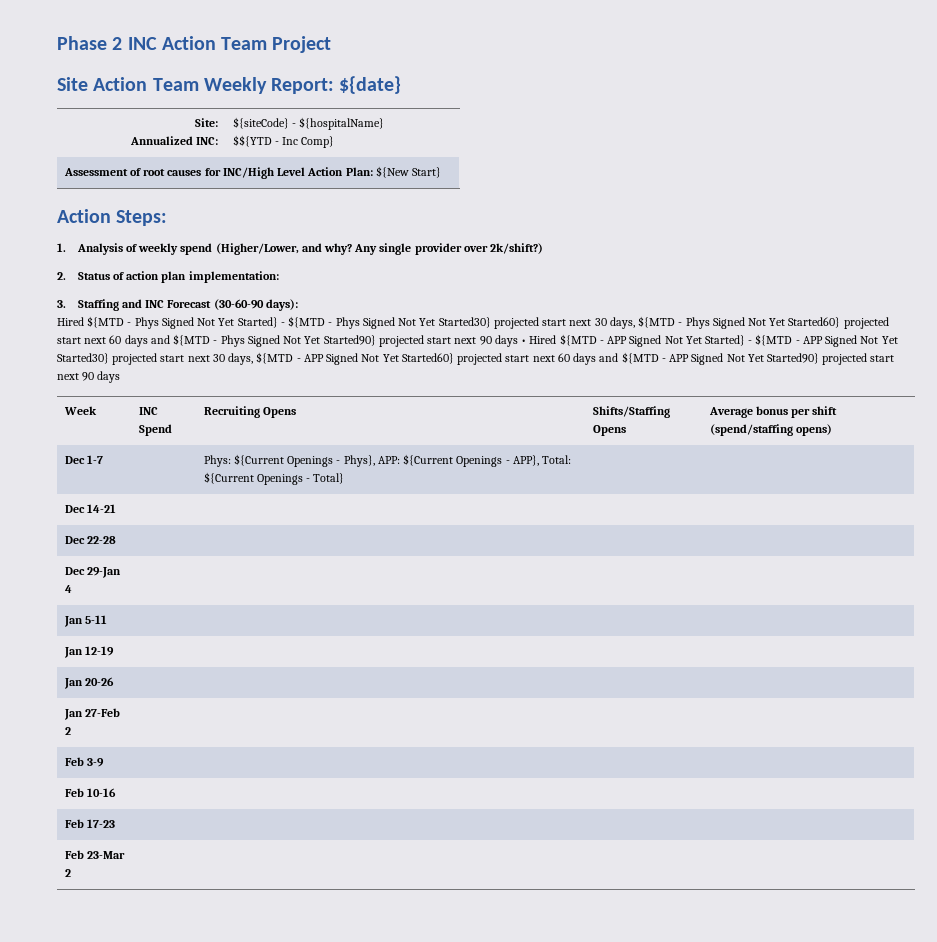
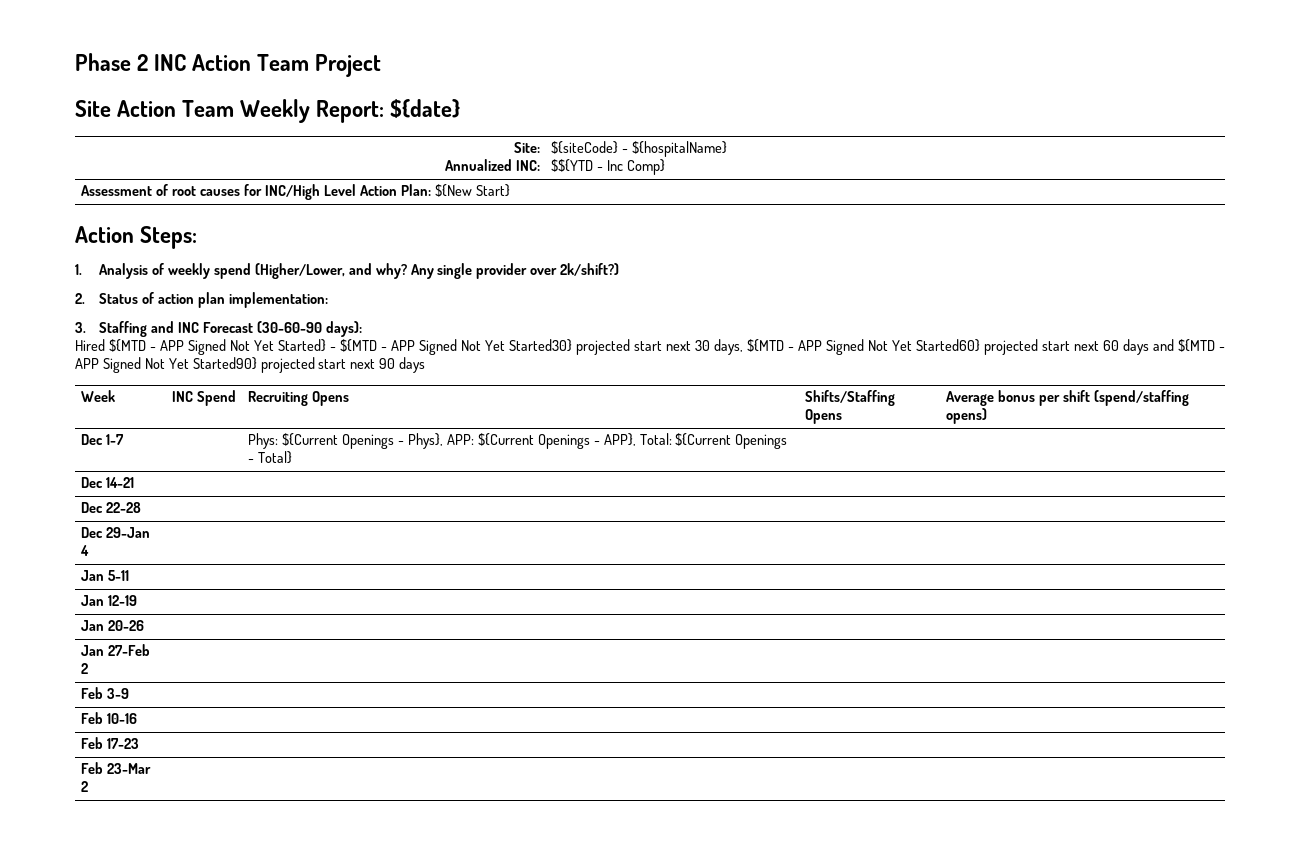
- Hired ${MTD - Phys Signed Not Yet Started} - ${MTD - Phys Signed Not Yet Started30} projected start next 30 days, ${MTD - Phys Signed Not Yet Started60} projected start next 60 days and ${MTD - Phys Signed Not Yet Started90} projected start next 90 days • Hired ${MTD - APP Signed Not Yet Started} - ${MTD - APP Signed Not Yet Started30} projected start next 30 days, ${MTD - APP Signed Not Yet Started60} projected start next 60 days and ${MTD - APP Signed Not Yet Started90} projected start next 90 days
+ Hired ${MTD - APP Signed Not Yet Started} - ${MTD - APP Signed Not Yet Started30} projected start next 30 days, ${MTD - APP Signed Not Yet Started60} projected start next 60 days and ${MTD - APP Signed Not Yet Started90} projected start next 90 days

